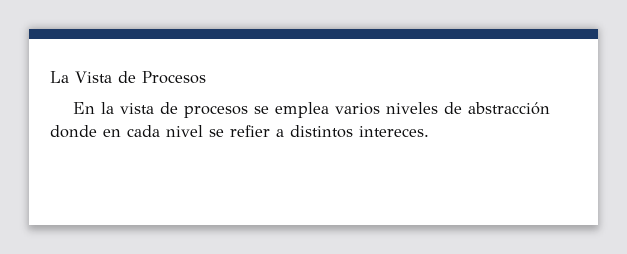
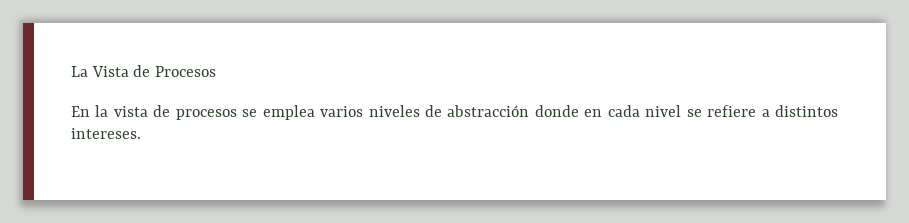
- En la vista de procesos se emplea varios niveles de abstracción donde en cada nivel se refier a distintos intereces.
+ En la vista de procesos se emplea varios niveles de abstracción donde en cada nivel se refiere a distintos intereses.

